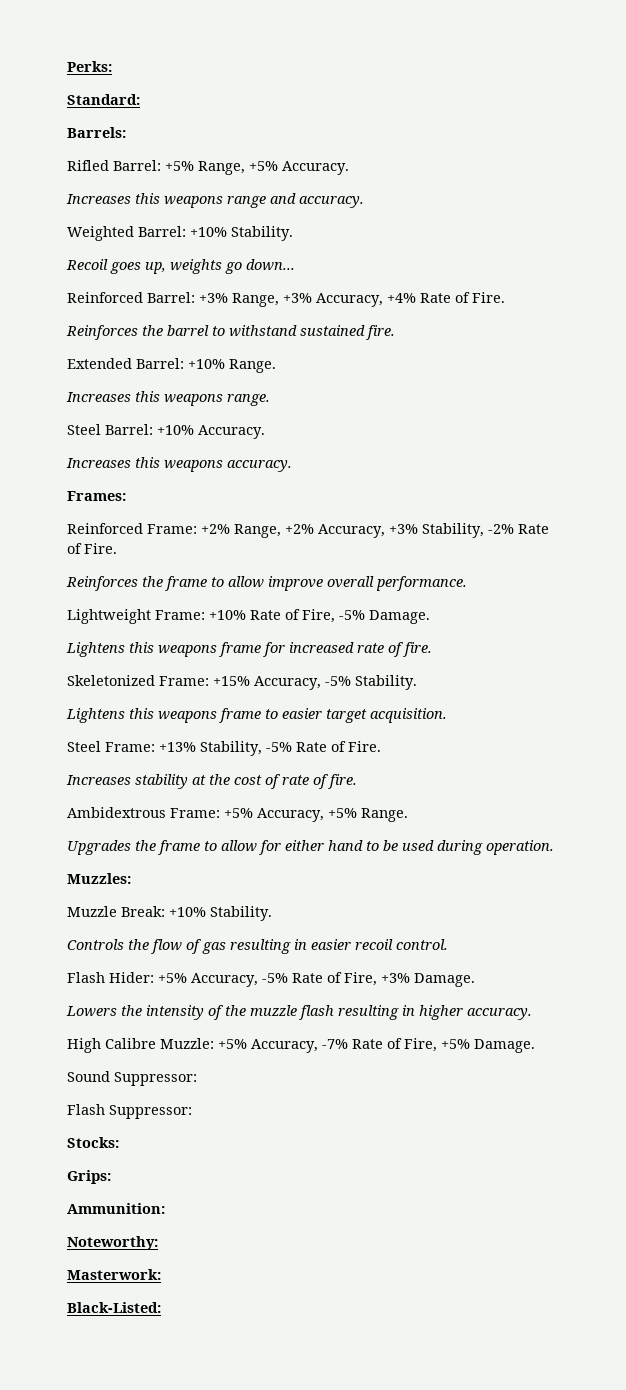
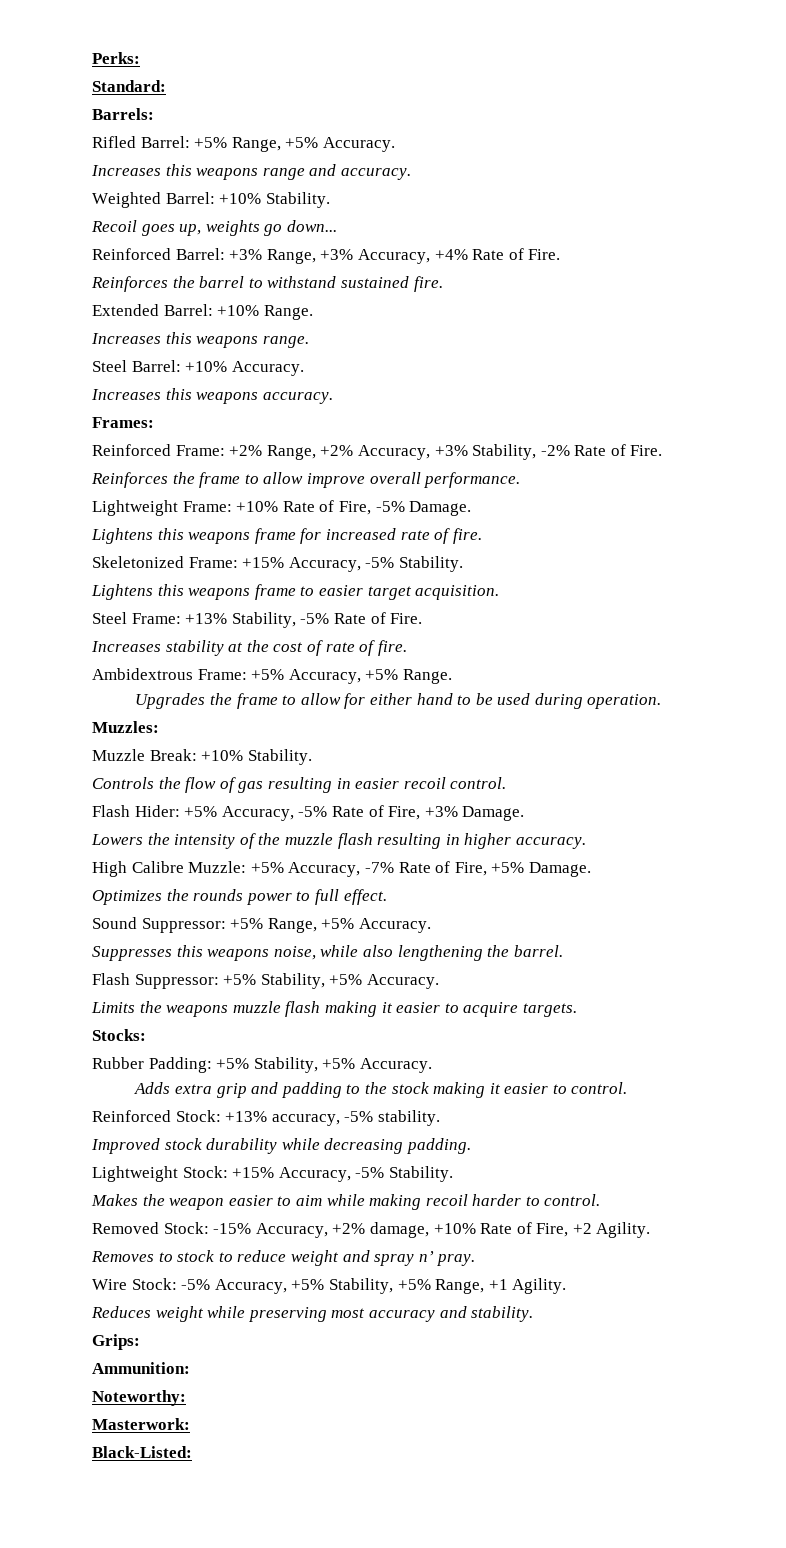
- Sound Suppressor:
- Flash Suppressor:
+ Optimizes the rounds power to full effect.
+ Sound Suppressor: +5% Range, +5% Accuracy.
+ Suppresses this weapons noise, while also lengthening the barrel.
+ Flash Suppressor: +5% Stability, +5% Accuracy.
+ Limits the weapons muzzle flash making it easier to acquire targets.
  Stocks:
+ Rubber Padding: +5% Stability, +5% Accuracy.
+ Adds extra grip and padding to the stock making it easier to control.
+ Reinforced Stock: +13% accuracy, -5% stability.
+ Improved stock durability while decreasing padding.
+ Lightweight Stock: +15% Accuracy, -5% Stability.
+ Makes the weapon easier to aim while making recoil harder to control.
+ Removed Stock: -15% Accuracy, +2% damage, +10% Rate of Fire, +2 Agility.
+ Removes to stock to reduce weight and spray n’ pray.
+ Wire Stock: -5% Accuracy, +5% Stability, +5% Range, +1 Agility.
+ Reduces weight while preserving most accuracy and stability.

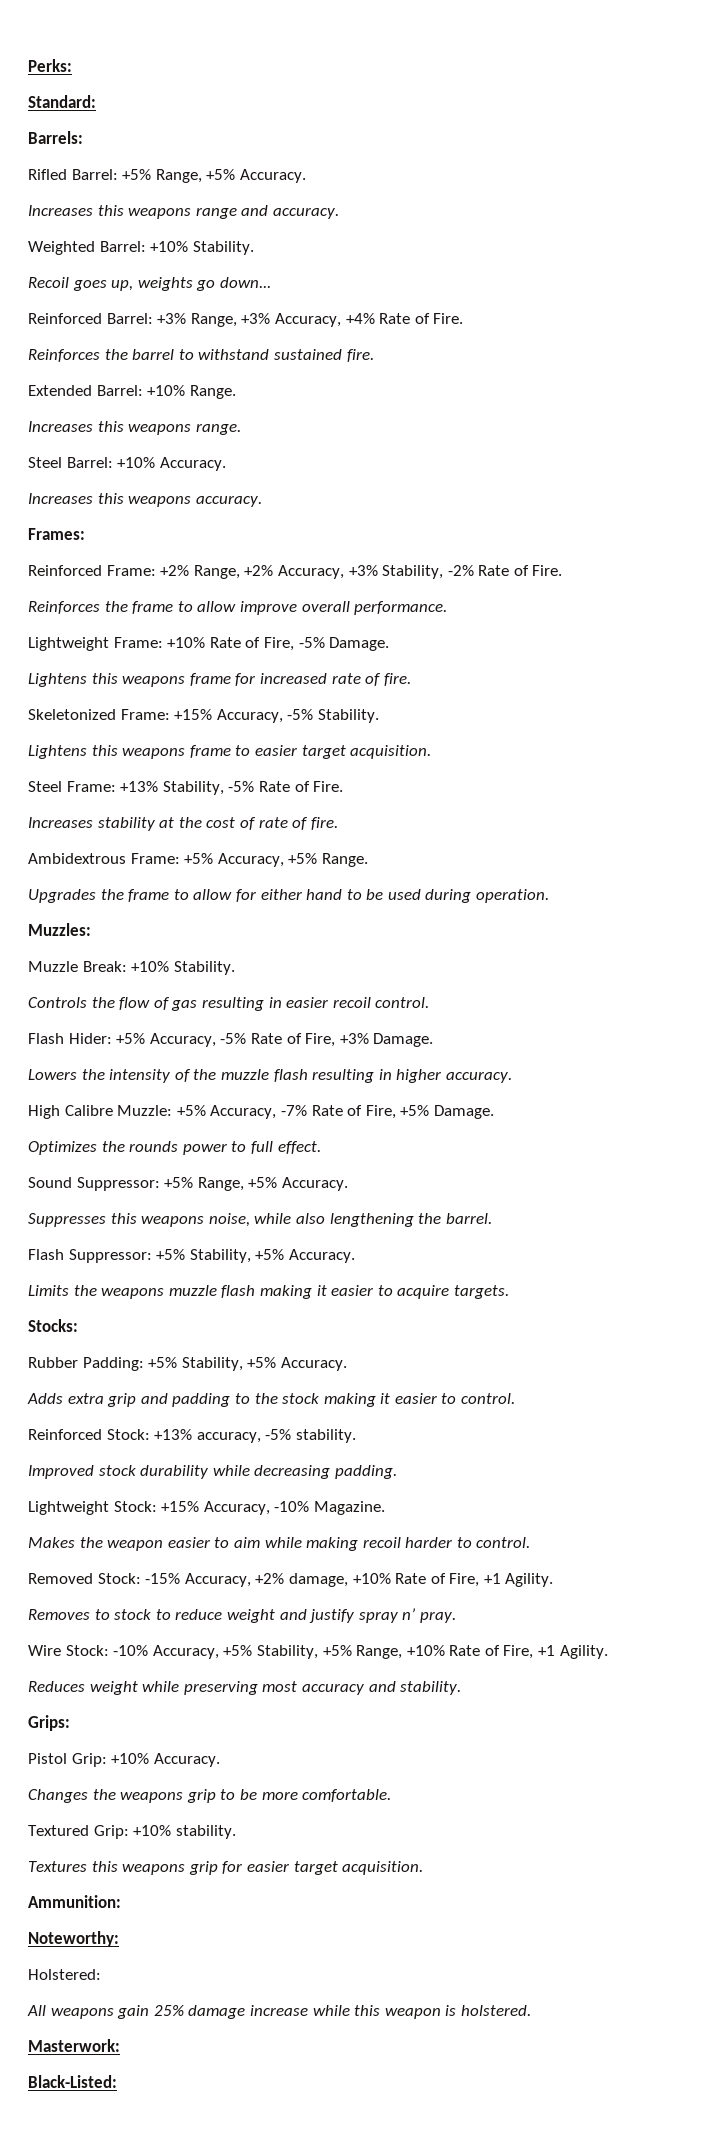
- Lightweight Stock: +15% Accuracy, -5% Stability.
+ Lightweight Stock: +15% Accuracy, -10% Magazine.
- Removed Stock: -15% Accuracy, +2% damage, +10% Rate of Fire, +2 Agility.
+ Removed Stock: -15% Accuracy, +2% damage, +10% Rate of Fire, +1 Agility.
- Removes to stock to reduce weight and spray n’ pray.
+ Removes to stock to reduce weight and justify spray n’ pray.
- Wire Stock: -5% Accuracy, +5% Stability, +5% Range, +1 Agility.
+ Wire Stock: -10% Accuracy, +5% Stability, +5% Range, +10% Rate of Fire, +1 Agility.
+ Pistol Grip: +10% Accuracy.
+ Changes the weapons grip to be more comfortable.
+ Textured Grip: +10% stability.
+ Textures this weapons grip for easier target acquisition.
  Ammunition:
  Noteworthy:
+ Holstered:
+ All weapons gain 25% damage increase while this weapon is holstered.

